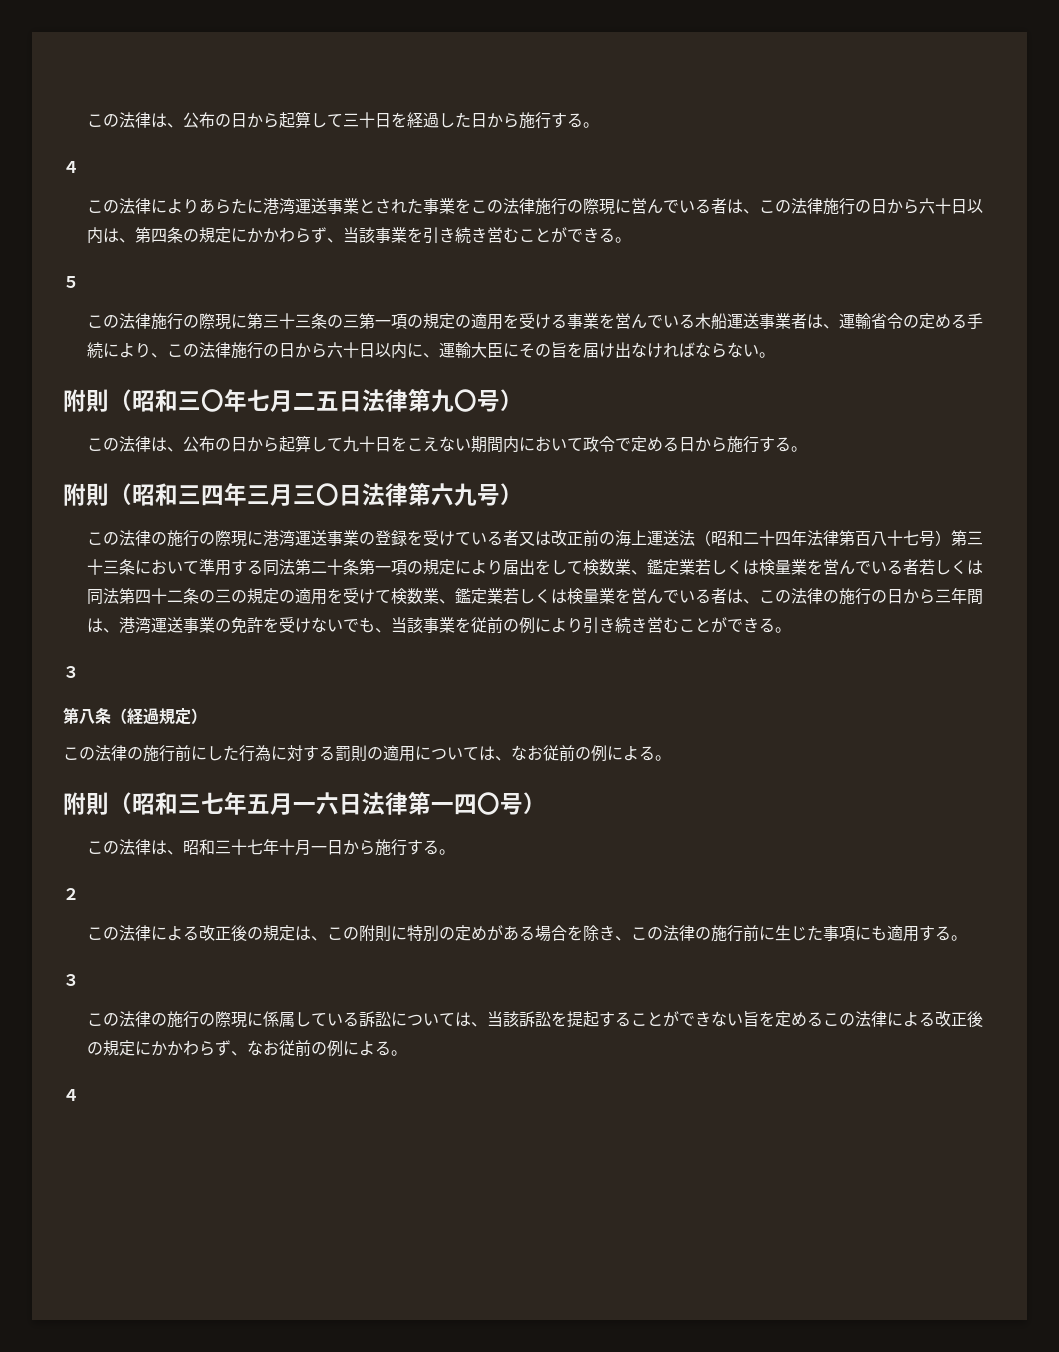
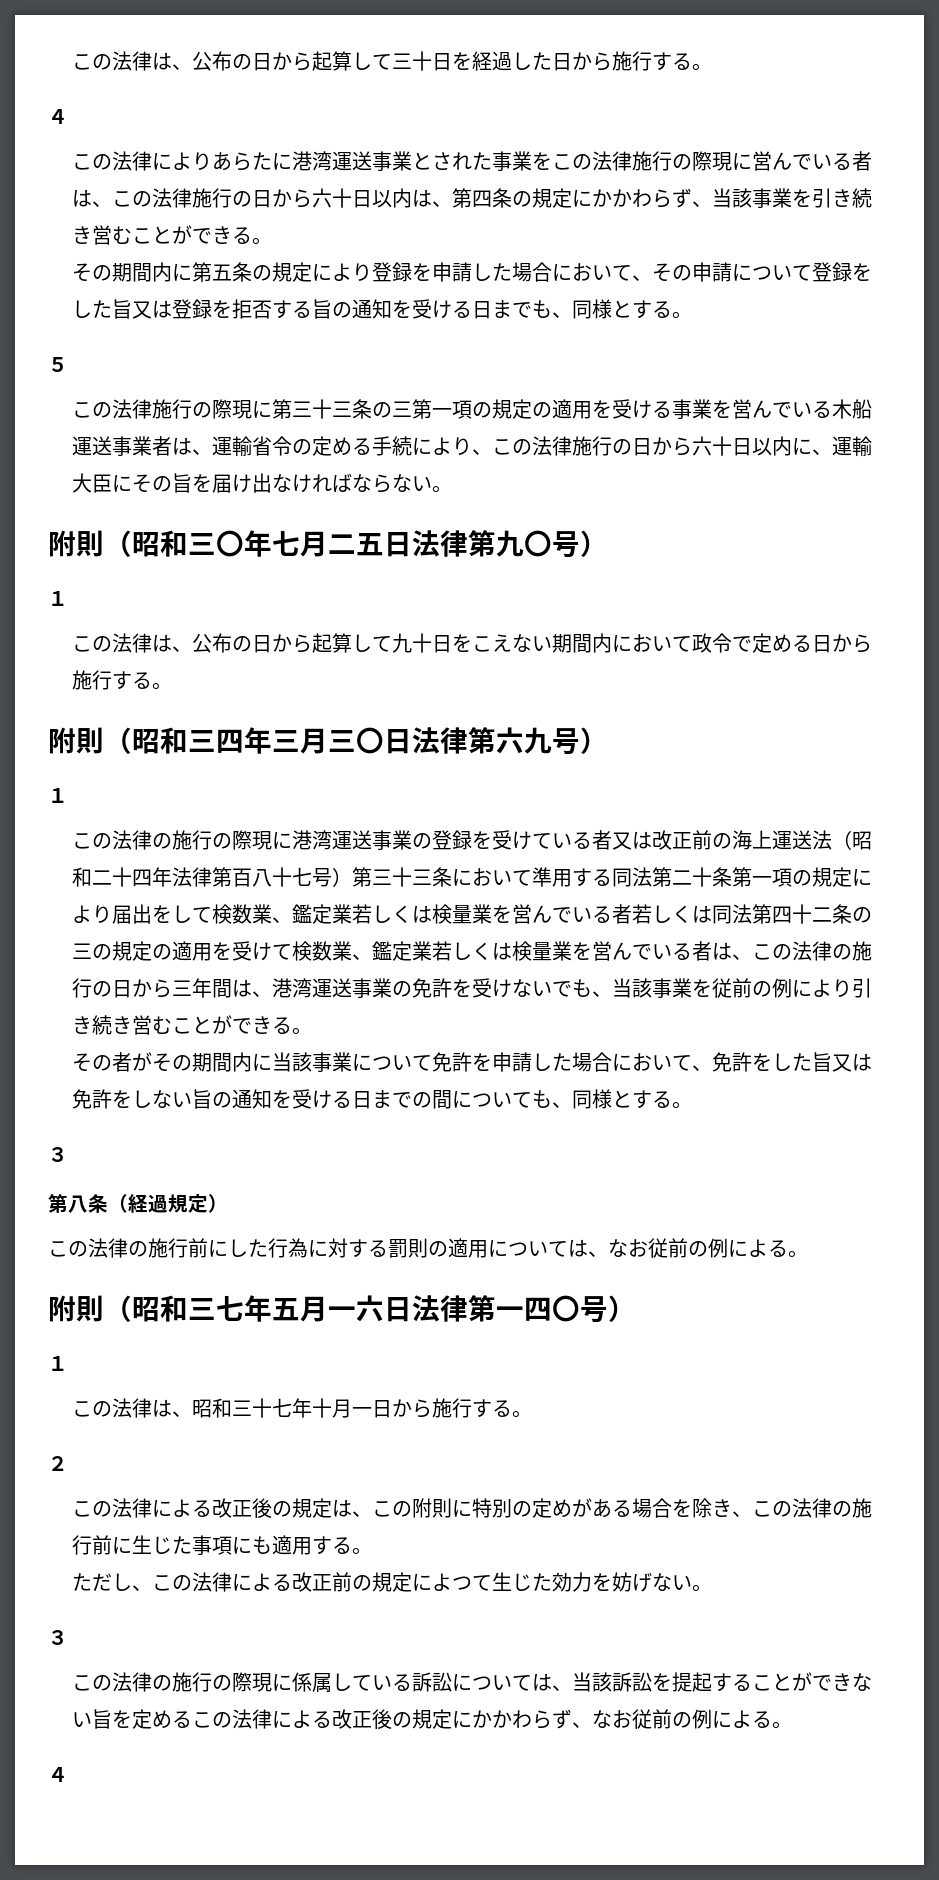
+ その期間内に第五条の規定により登録を申請した場合において、その申請について登録をした旨又は登録を拒否する旨の通知を受ける日までも、同様とする。
  附則（昭和三〇年七月二五日法律第九〇号）
+ １
  附則（昭和三四年三月三〇日法律第六九号）
+ １
+ その者がその期間内に当該事業について免許を申請した場合において、免許をした旨又は免許をしない旨の通知を受ける日までの間についても、同様とする。
  附則（昭和三七年五月一六日法律第一四〇号）
+ １
+ ただし、この法律による改正前の規定によつて生じた効力を妨げない。

